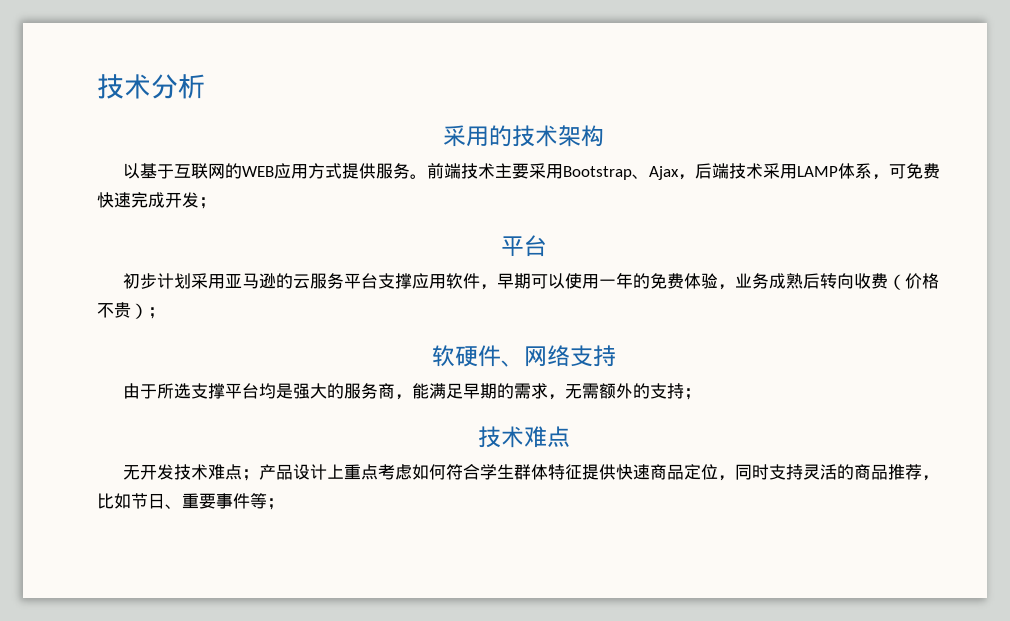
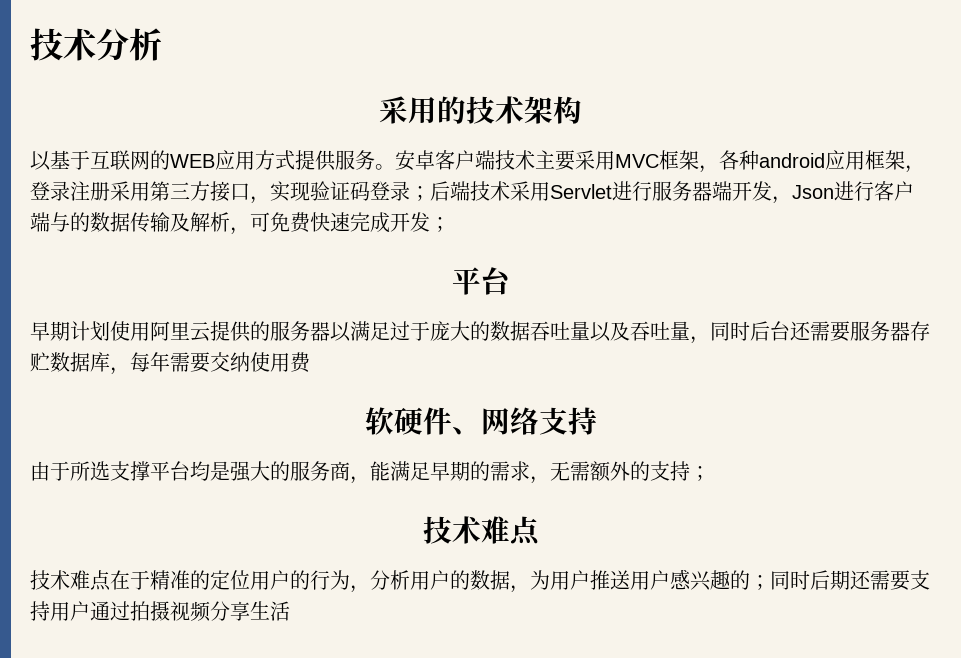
- 前端技术主要采用Bootstrap、Ajax，后端技术采用LAMP体系，可免费快速完成开发；
+ 安卓客户端技术主要采用MVC框架，各种android应用框架，登录注册采用第三方接口，实现验证码登录；后端技术采用Servlet进行服务器端开发，Json进行客户端与的数据传输及解析，可免费快速完成开发；
- 初步计划采用亚马逊的云服务平台支撑应用软件，早期可以使用一年的免费体验，业务成熟后转向收费（价格不贵）；
+ 早期计划使用阿里云提供的服务器以满足过于庞大的数据吞吐量以及吞吐量，同时后台还需要服务器存贮数据库，每年需要交纳使用费
- 无开发技术难点；产品设计上重点考虑如何符合学生群体特征提供快速商品定位，同时支持灵活的商品推荐，比如节日、重要事件等；
+ 技术难点在于精准的定位用户的行为，分析用户的数据，为用户推送用户感兴趣的；同时后期还需要支持用户通过拍摄视频分享生活

